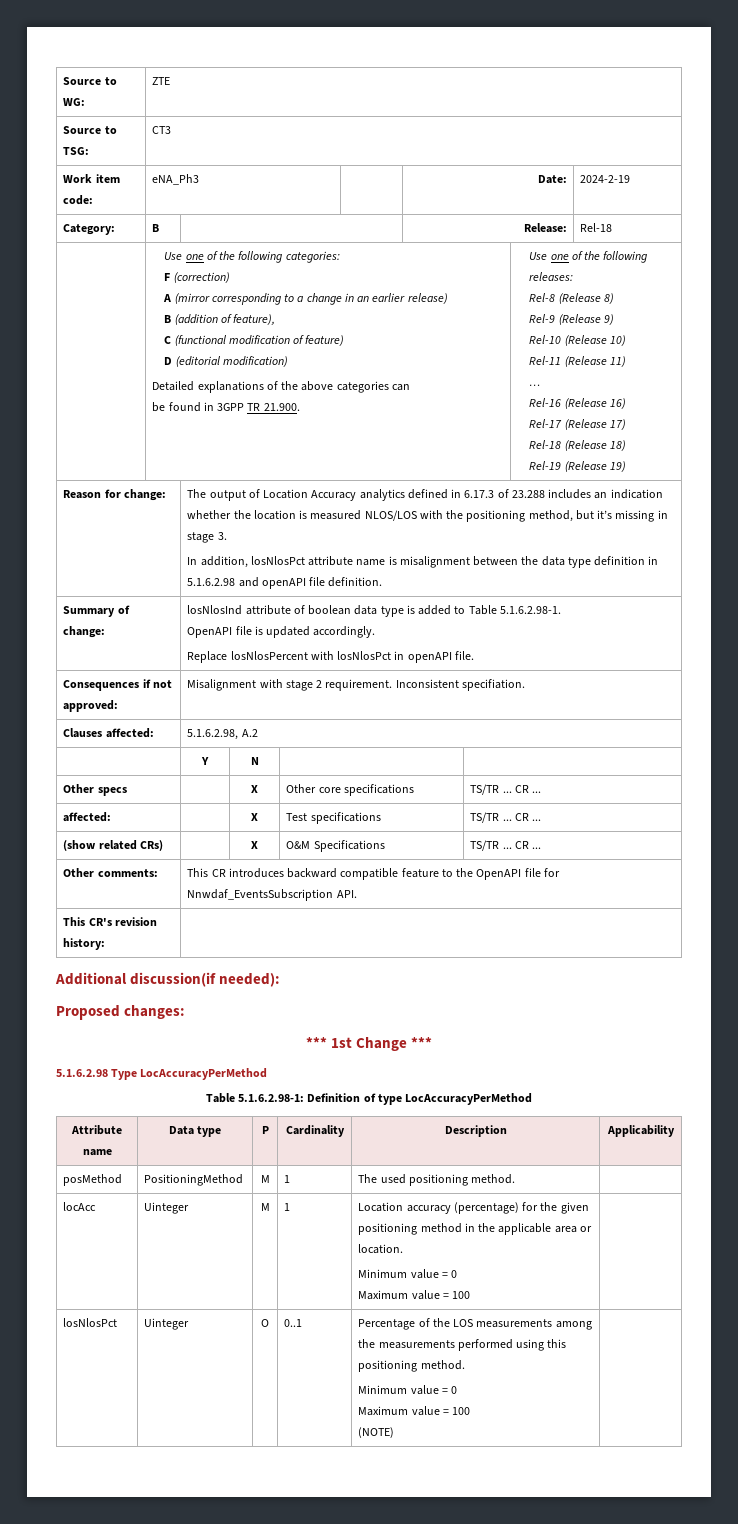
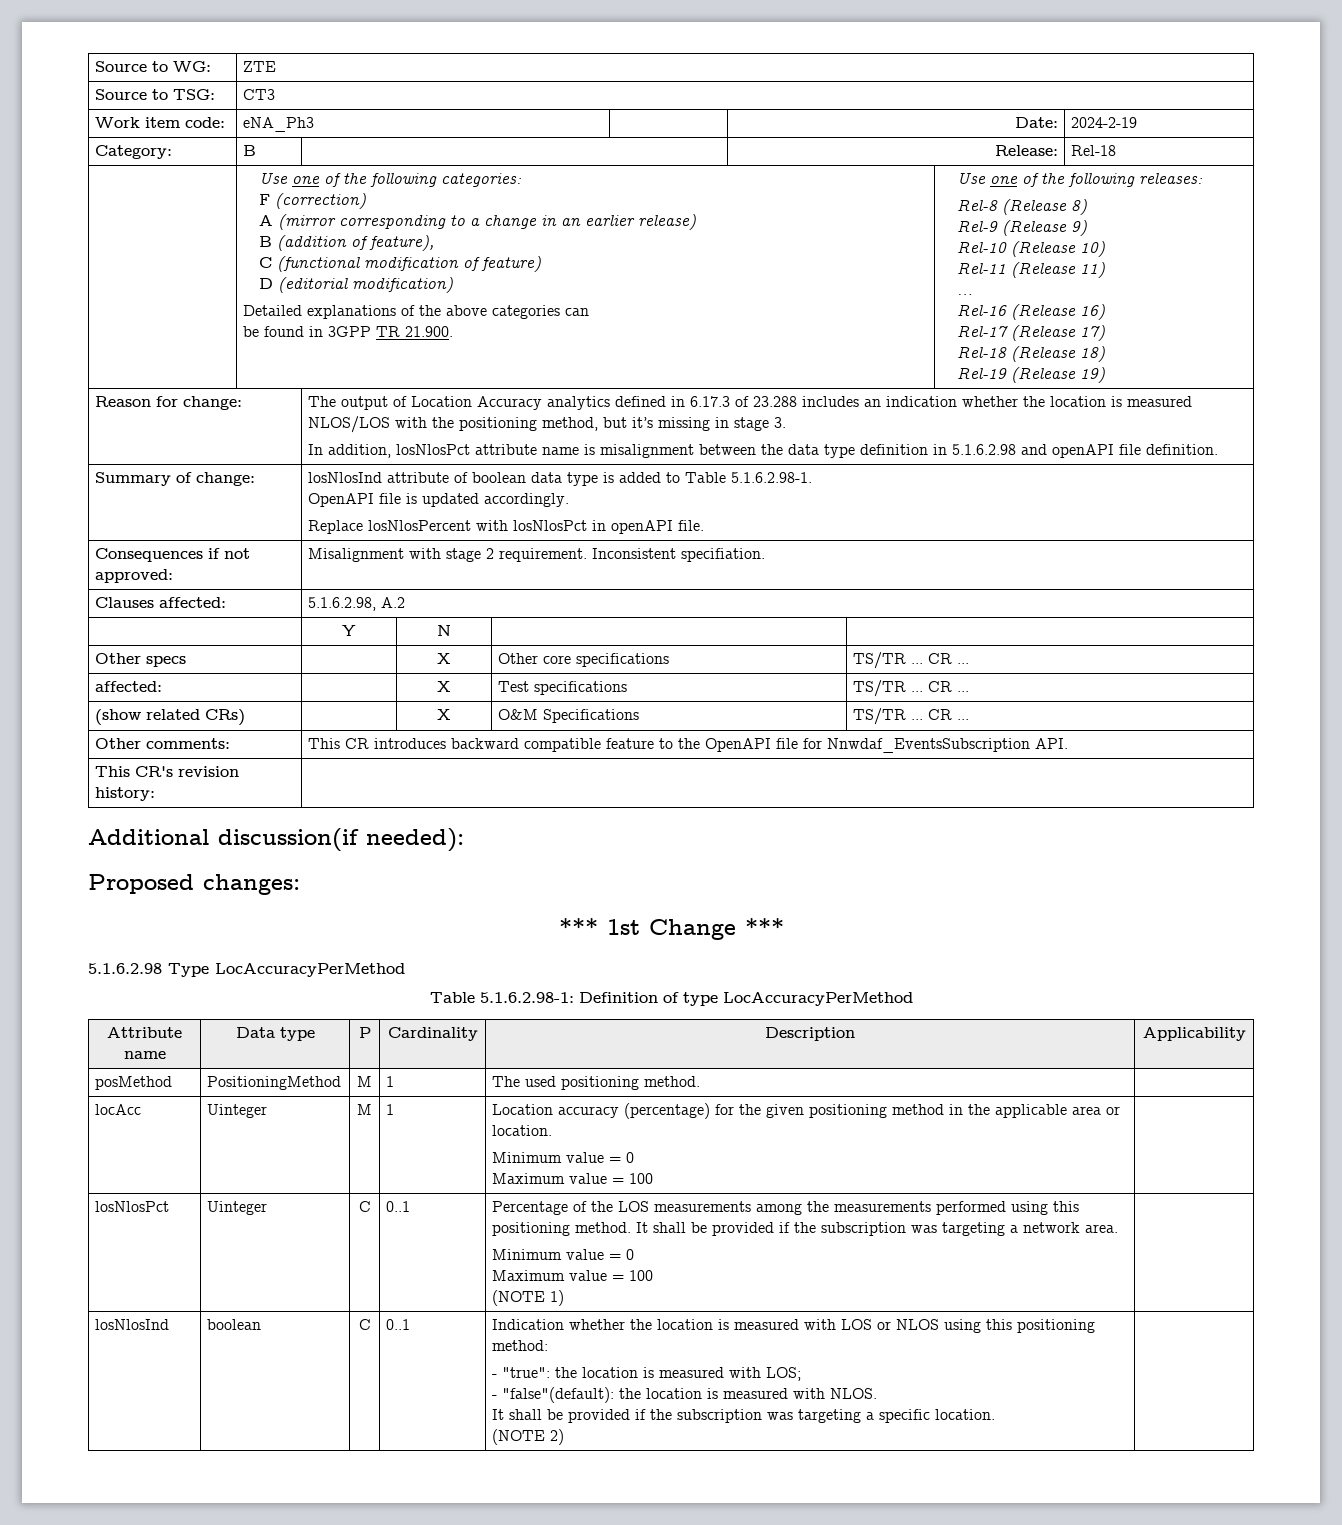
- losNlosPct | Uinteger | O | 0..1 | Percentage of the LOS measurements among the measurements performed using this positioning method.
+ losNlosPct | Uinteger | C | 0..1 | Percentage of the LOS measurements among the measurements performed using this positioning method. It shall be provided if the subscription was targeting a network area.
  Minimum value = 0
  Maximum value = 100
- (NOTE) |
+ (NOTE 1) |
+ losNlosInd | boolean | C | 0..1 | Indication whether the location is measured with LOS or NLOS using this positioning method:
+ - "true": the location is measured with LOS;
+ - "false"(default): the location is measured with NLOS.
+ It shall be provided if the subscription was targeting a specific location.
+ (NOTE 2)

